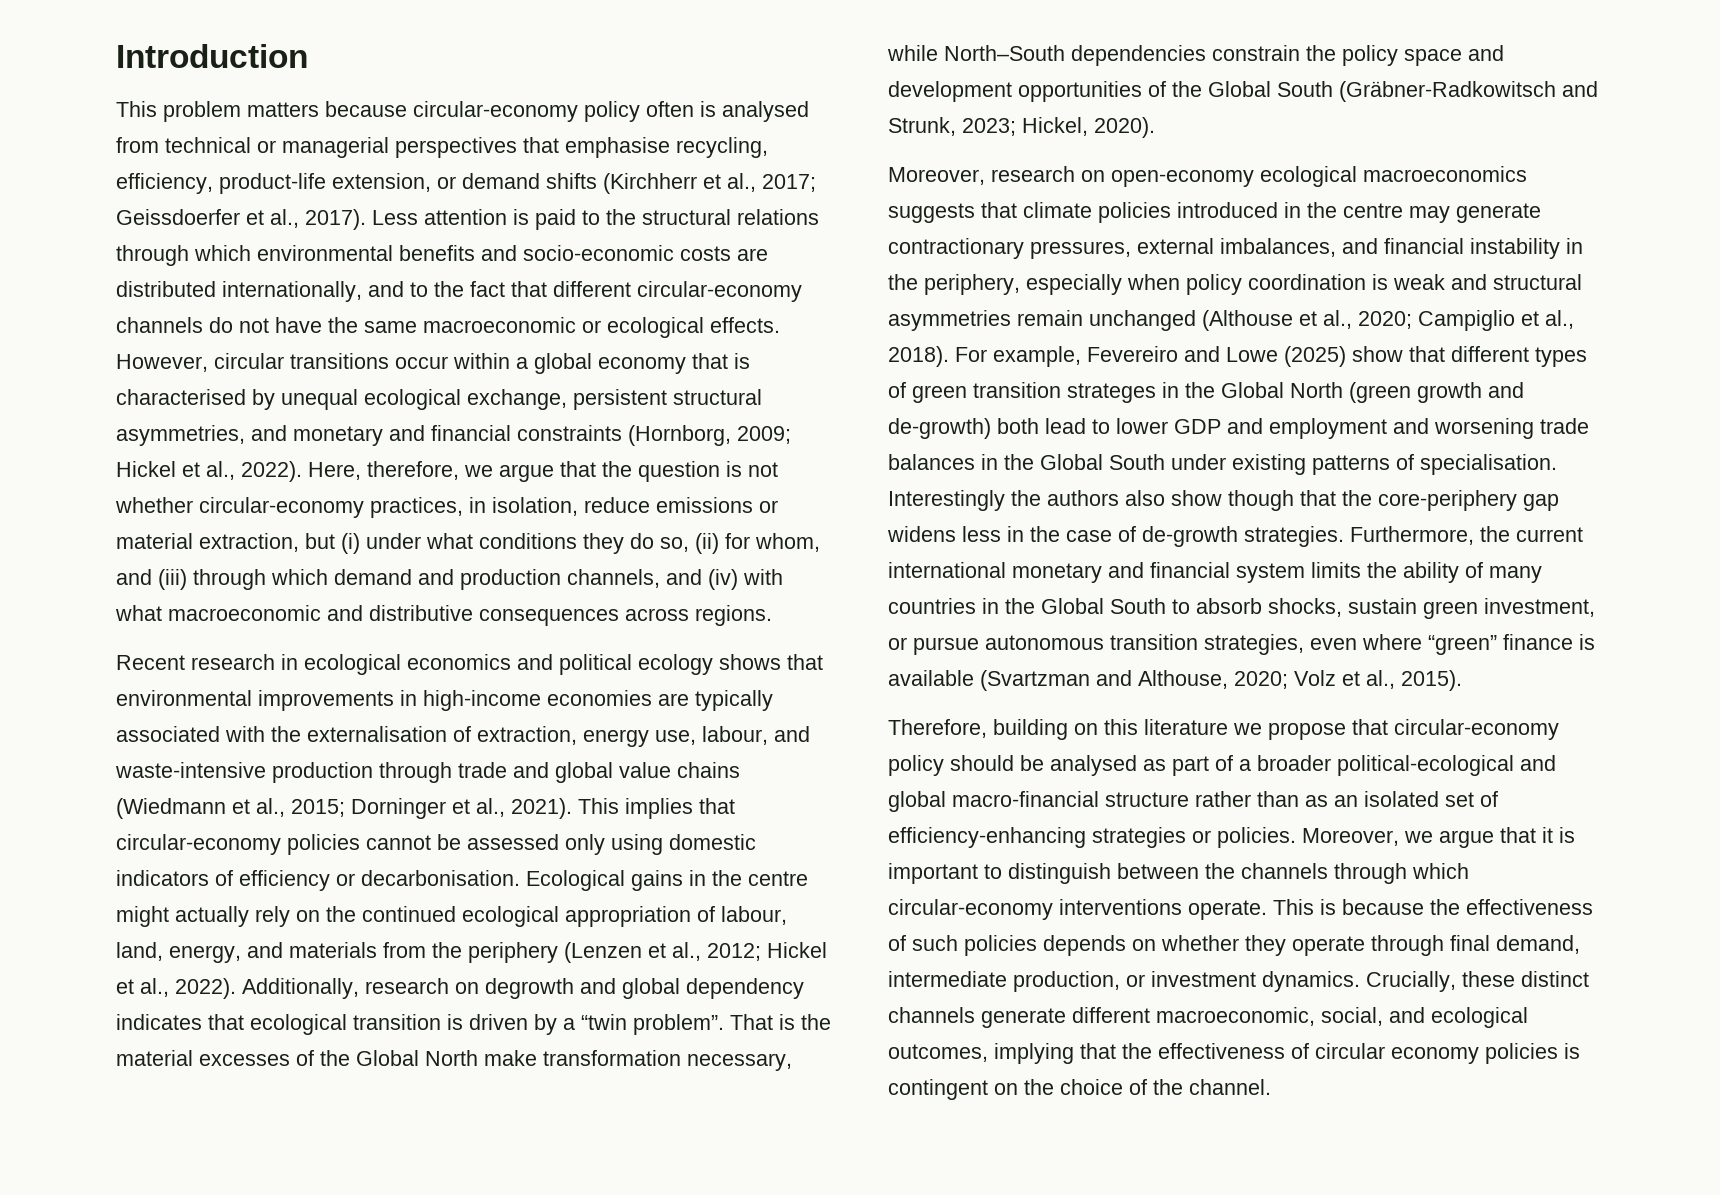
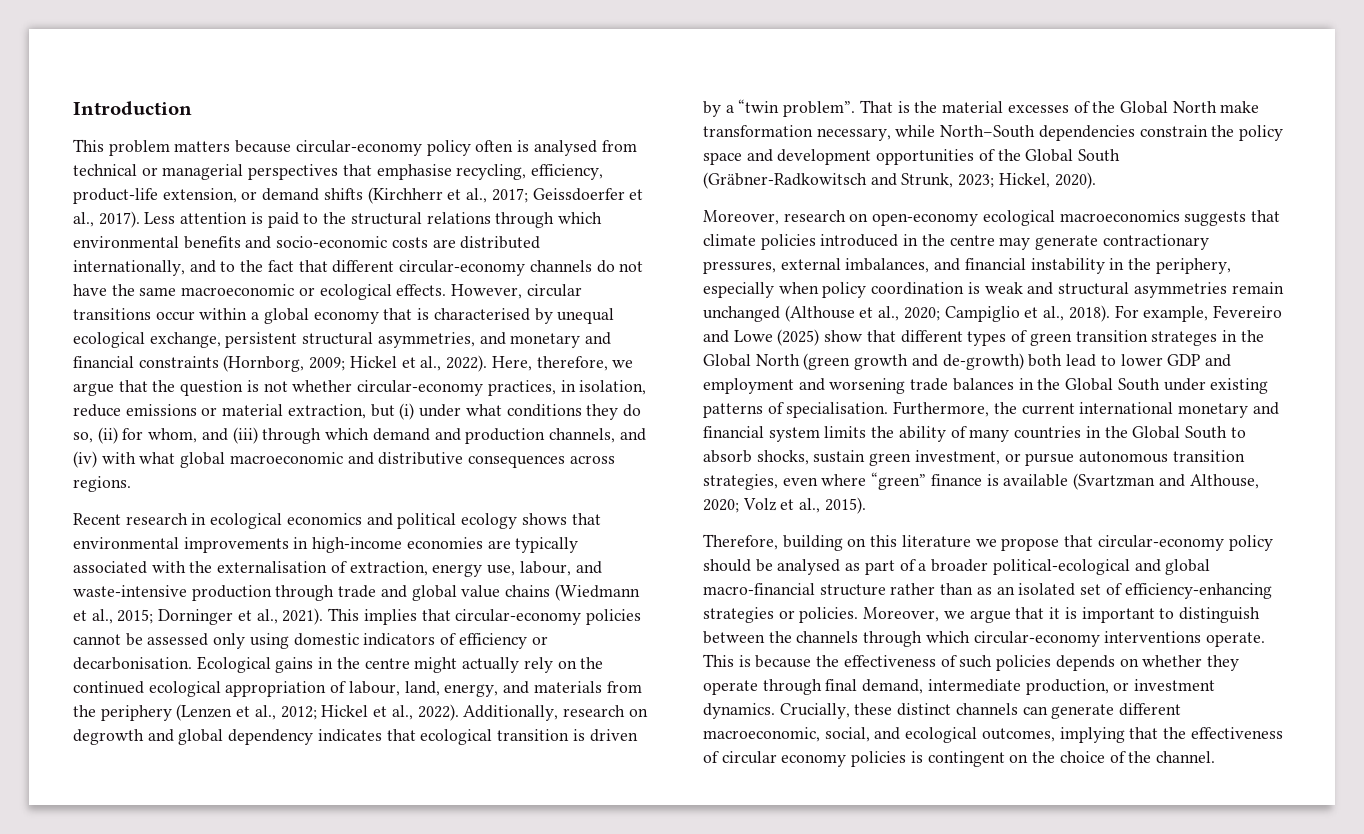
- Here, therefore, we argue that the question is not whether circular-economy practices, in isolation, reduce emissions or material extraction, but (i) under what conditions they do so, (ii) for whom, and (iii) through which demand and production channels, and (iv) with what macroeconomic and distributive consequences across regions.
+ Here, therefore, we argue that the question is not whether circular-economy practices, in isolation, reduce emissions or material extraction, but (i) under what conditions they do so, (ii) for whom, and (iii) through which demand and production channels, and (iv) with what global macroeconomic and distributive consequences across regions.
- Interestingly the authors also show though that the core-periphery gap widens less in the case of de-growth strategies.
- Crucially, these distinct channels generate different macroeconomic, social, and ecological outcomes, implying that the effectiveness of circular economy policies is contingent on the choice of the channel.
+ Crucially, these distinct channels can generate different macroeconomic, social, and ecological outcomes, implying that the effectiveness of circular economy policies is contingent on the choice of the channel.

